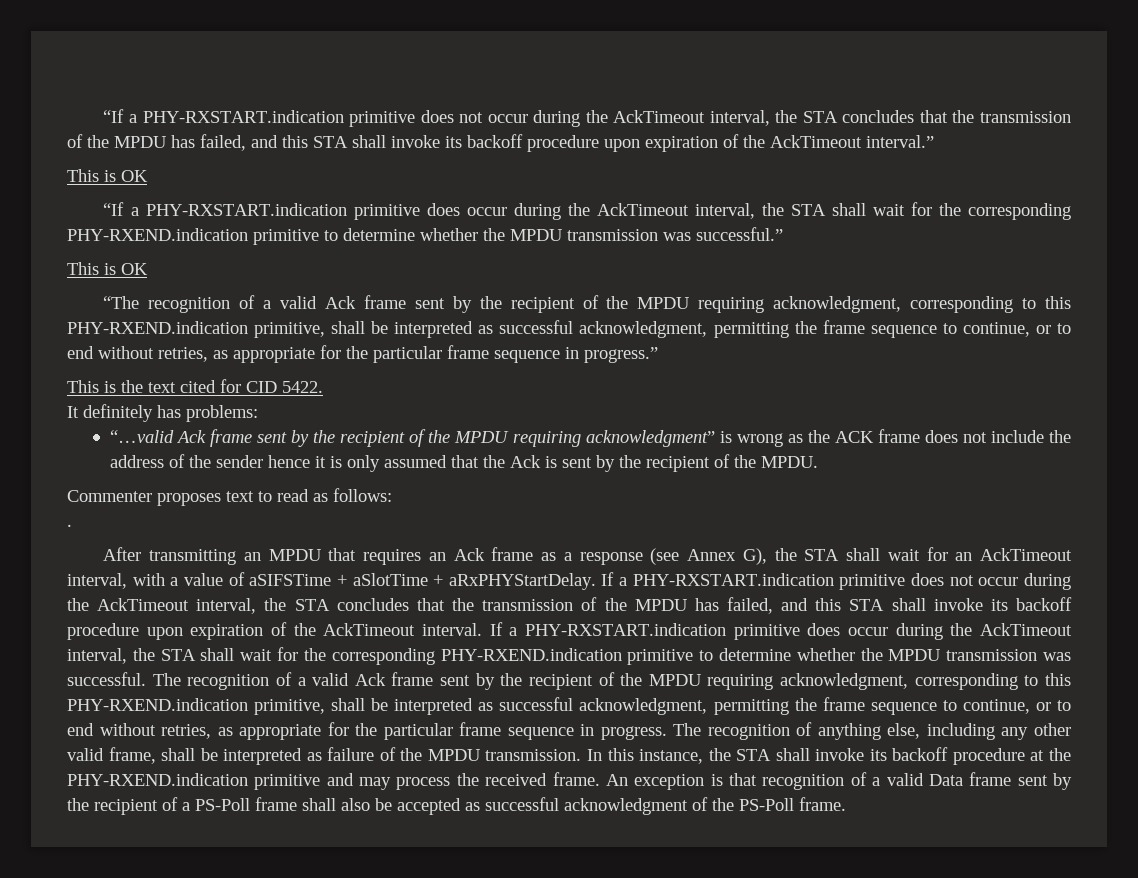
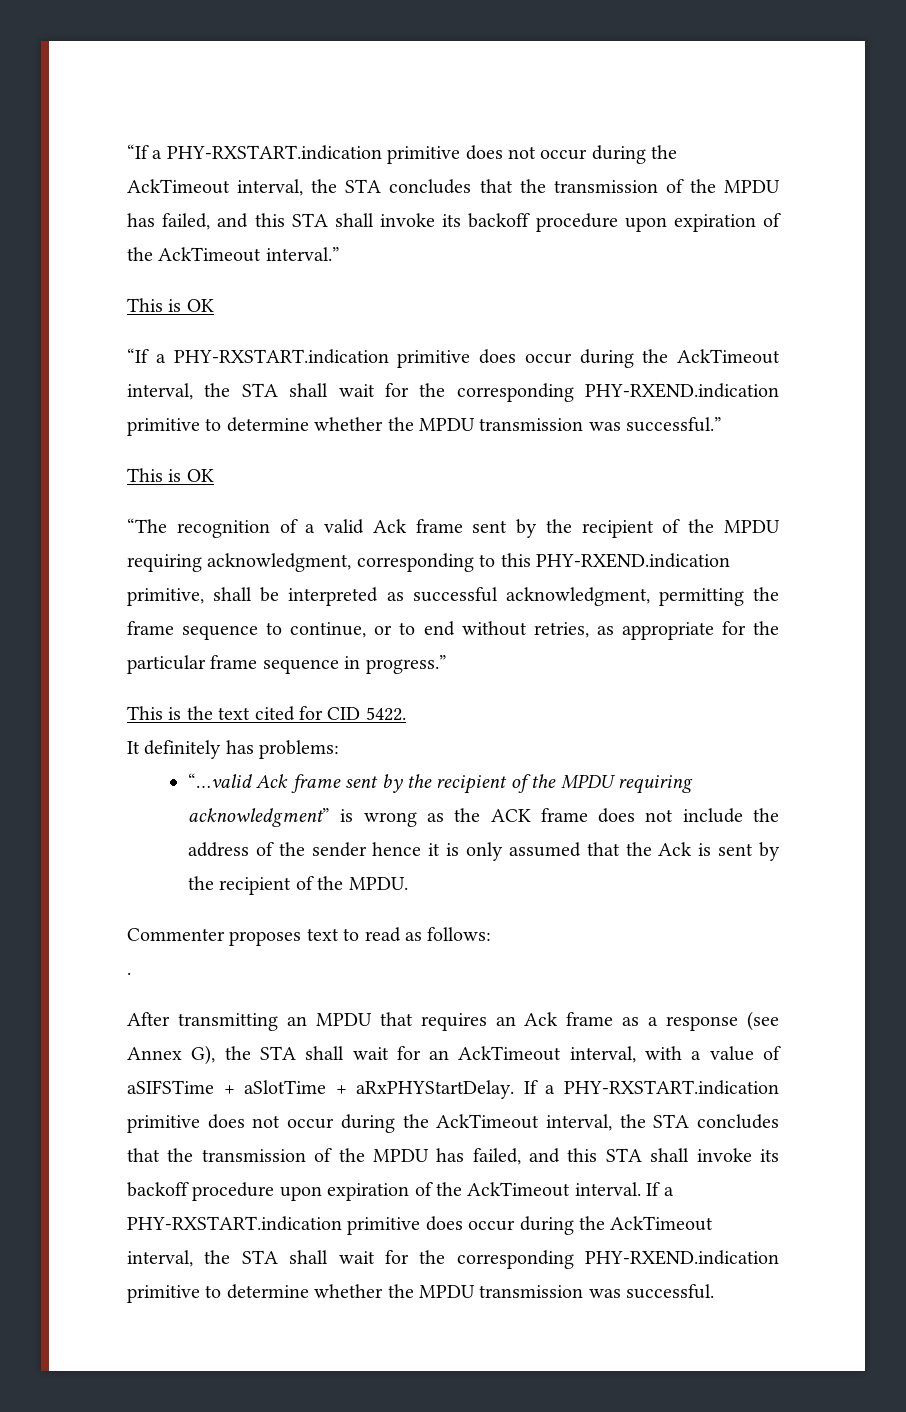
- The recognition of a valid Ack frame sent by the recipient of the MPDU requiring acknowledgment, corresponding to this PHY-RXEND.indication primitive, shall be interpreted as successful acknowledgment, permitting the frame sequence to continue, or to end without retries, as appropriate for the particular frame sequence in progress. The recognition of anything else, including any other valid frame, shall be interpreted as failure of the MPDU transmission. In this instance, the STA shall invoke its backoff procedure at the PHY-RXEND.indication primitive and may process the received frame. An exception is that recognition of a valid Data frame sent by the recipient of a PS-Poll frame shall also be accepted as successful acknowledgment of the PS-Poll frame.

